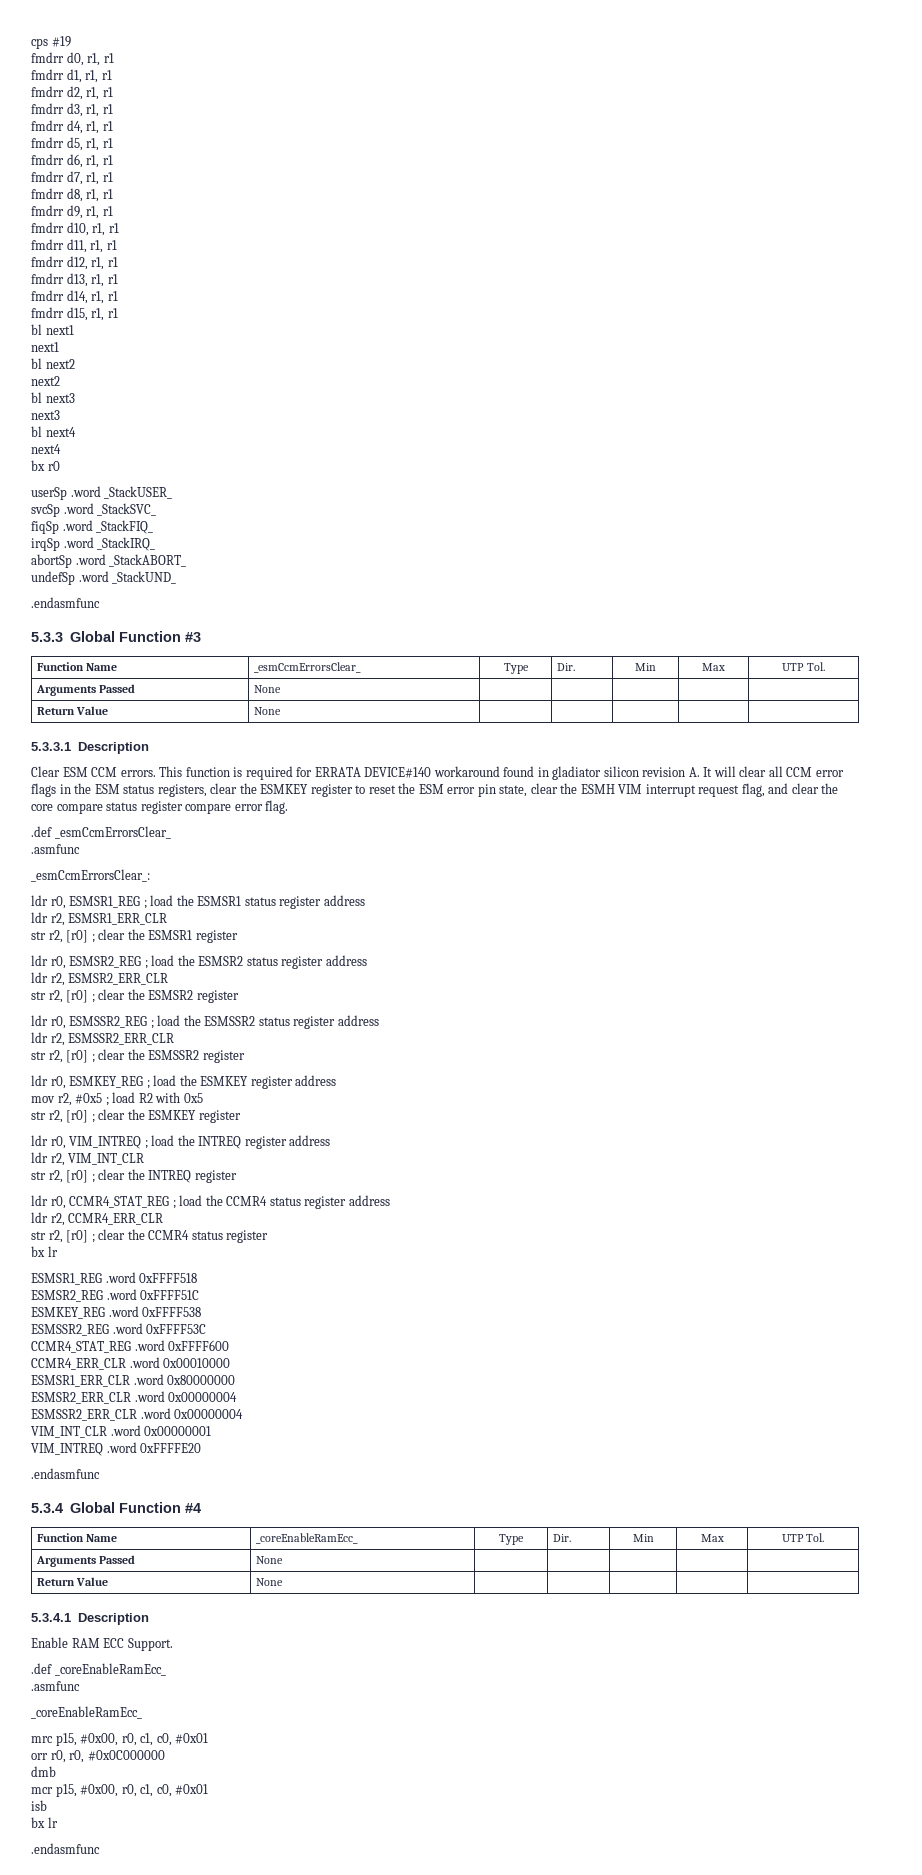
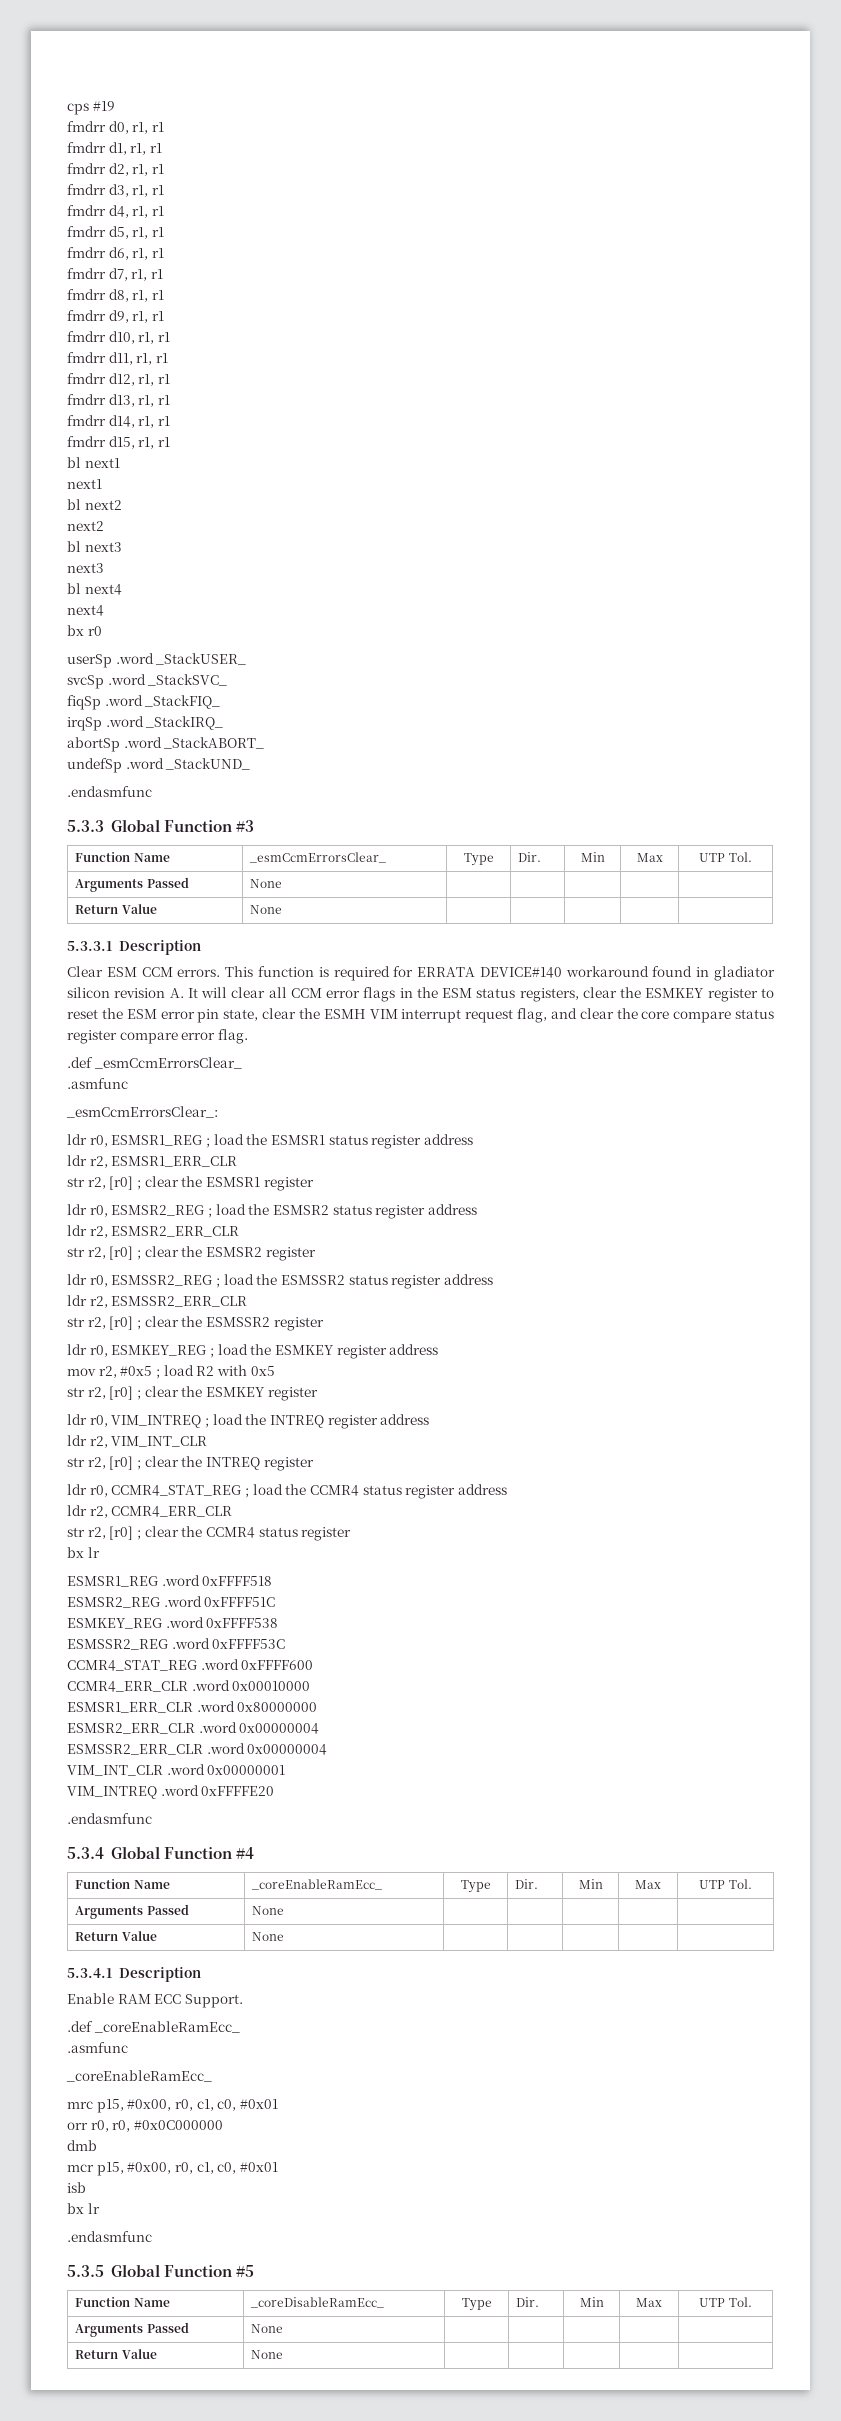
+ 5.3.5 Global Function #5
+ Function Name | _coreDisableRamEcc_ | Type | Dir. | Min | Max | UTP Tol.
+ Arguments Passed | None | | | | |
+ Return Value | None | | | | |

